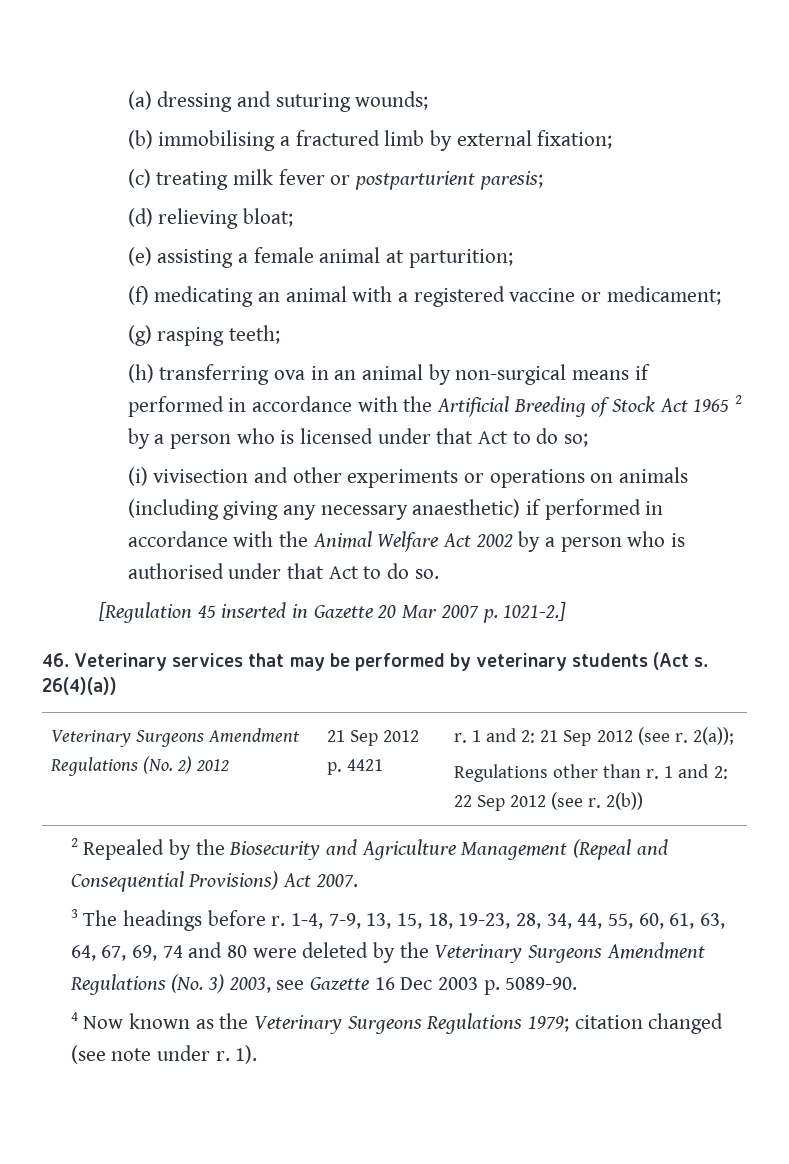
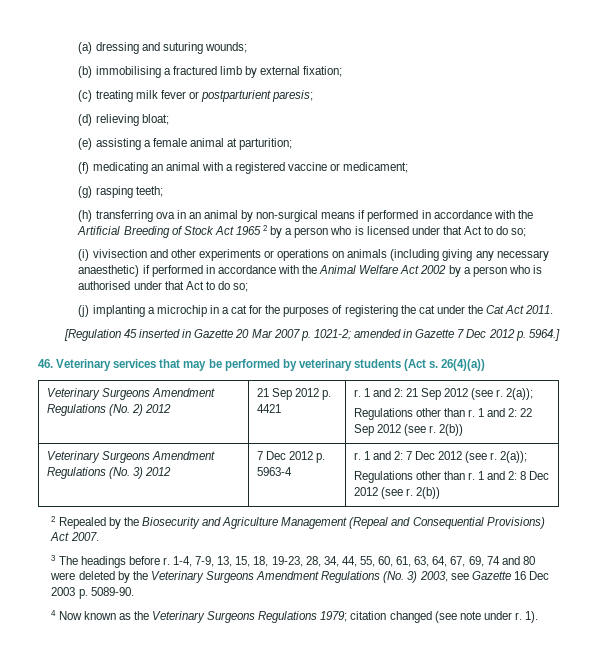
- (i) vivisection and other experiments or operations on animals (including giving any necessary anaesthetic) if performed in accordance with the Animal Welfare Act 2002 by a person who is authorised under that Act to do so.
+ (i) vivisection and other experiments or operations on animals (including giving any necessary anaesthetic) if performed in accordance with the Animal Welfare Act 2002 by a person who is authorised under that Act to do so;
+ (j) implanting a microchip in a cat for the purposes of registering the cat under the Cat Act 2011.
- [Regulation 45 inserted in Gazette 20 Mar 2007 p. 1021-2.]
+ [Regulation 45 inserted in Gazette 20 Mar 2007 p. 1021-2; amended in Gazette 7 Dec 2012 p. 5964.]
+ Veterinary Surgeons Amendment Regulations (No. 3) 2012 | 7 Dec 2012 p. 5963-4 | r. 1 and 2: 7 Dec 2012 (see r. 2(a));
+ Regulations other than r. 1 and 2: 8 Dec 2012 (see r. 2(b))

